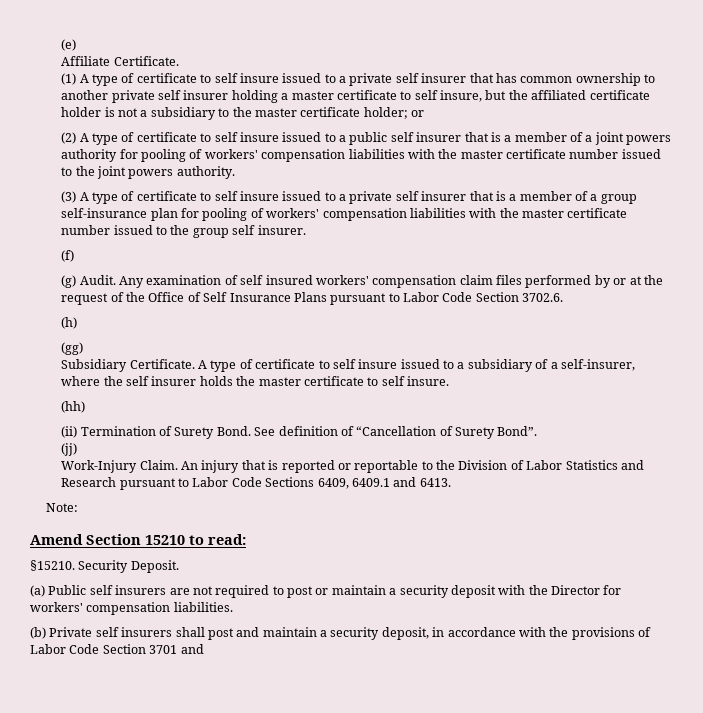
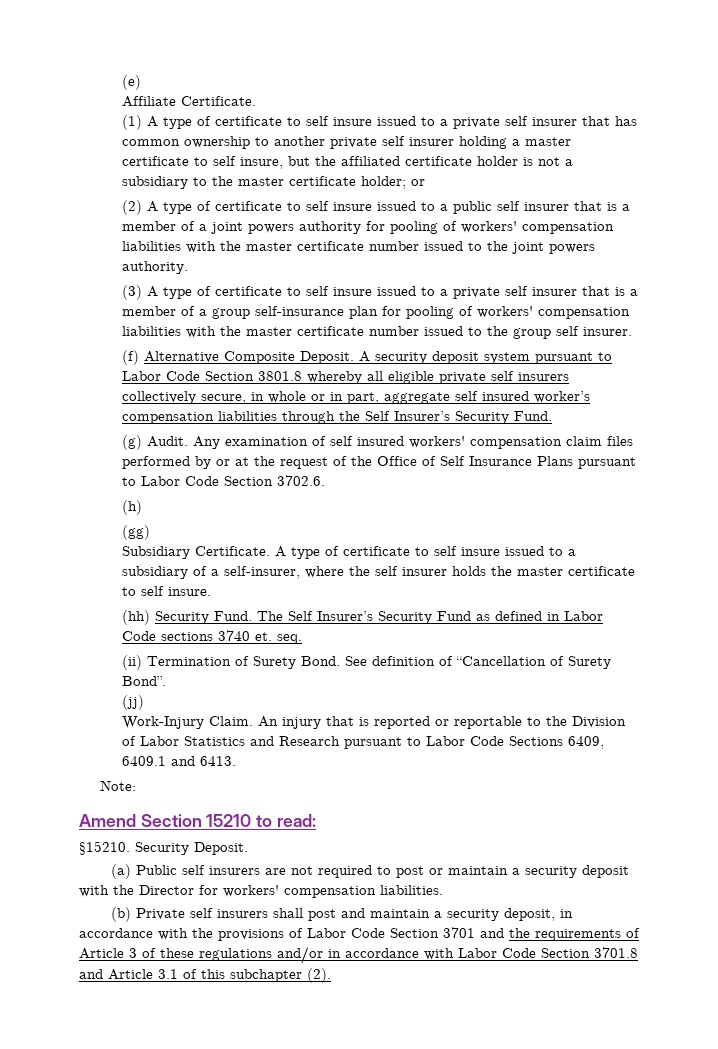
- (f)
+ (f) Alternative Composite Deposit. A security deposit system pursuant to Labor Code Section 3801.8 whereby all eligible private self insurers collectively secure, in whole or in part, aggregate self insured worker’s compensation liabilities through the Self Insurer’s Security Fund.
- (hh)
+ (hh) Security Fund. The Self Insurer’s Security Fund as defined in Labor Code sections 3740 et. seq.
- (b) Private self insurers shall post and maintain a security deposit, in accordance with the provisions of Labor Code Section 3701 and
+ (b) Private self insurers shall post and maintain a security deposit, in accordance with the provisions of Labor Code Section 3701 and the requirements of Article 3 of these regulations and/or in accordance with Labor Code Section 3701.8 and Article 3.1 of this subchapter (2).

